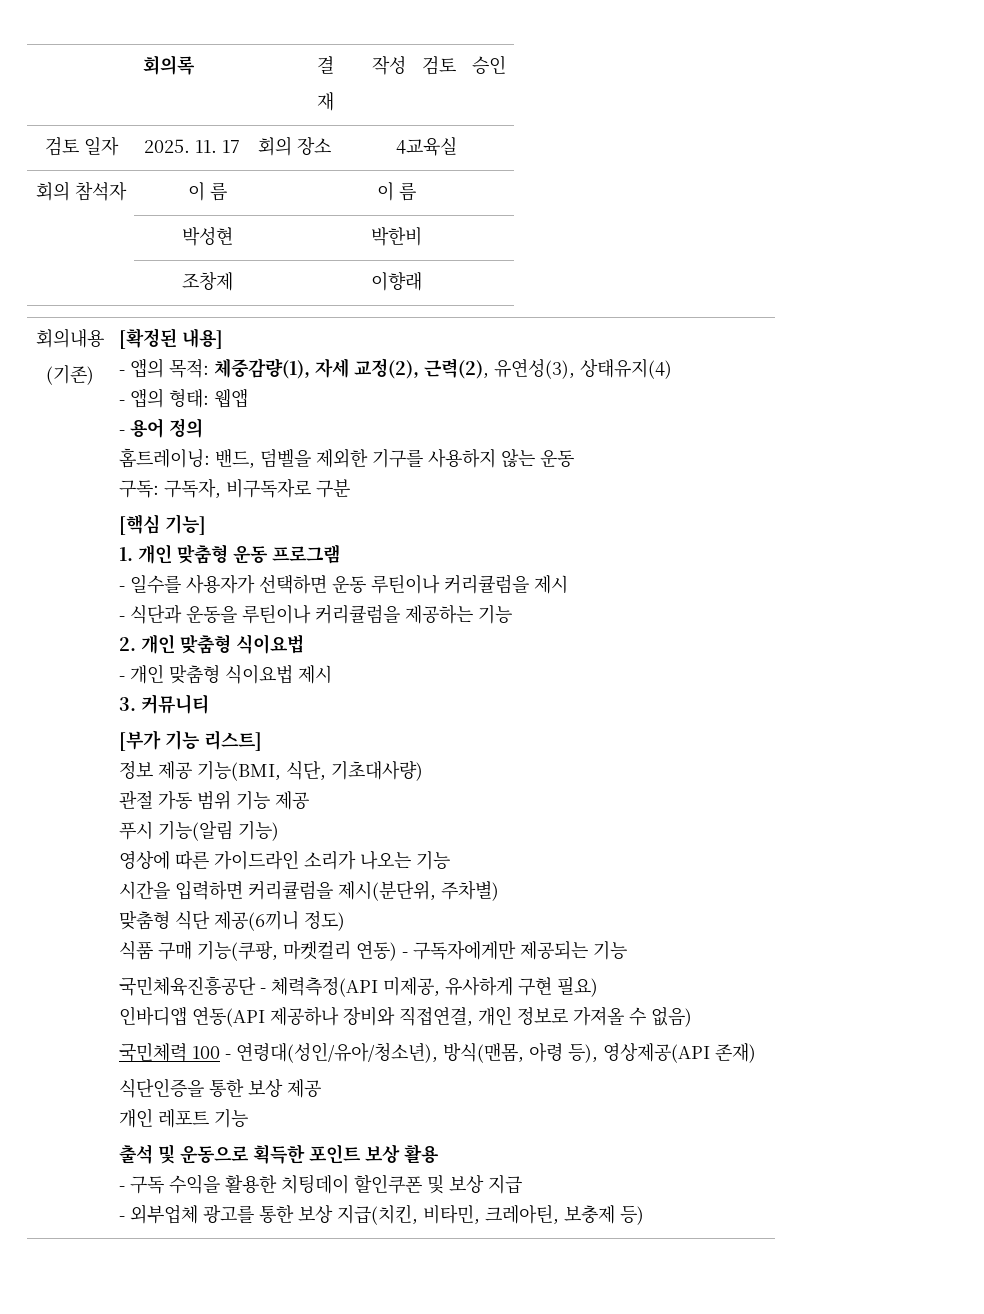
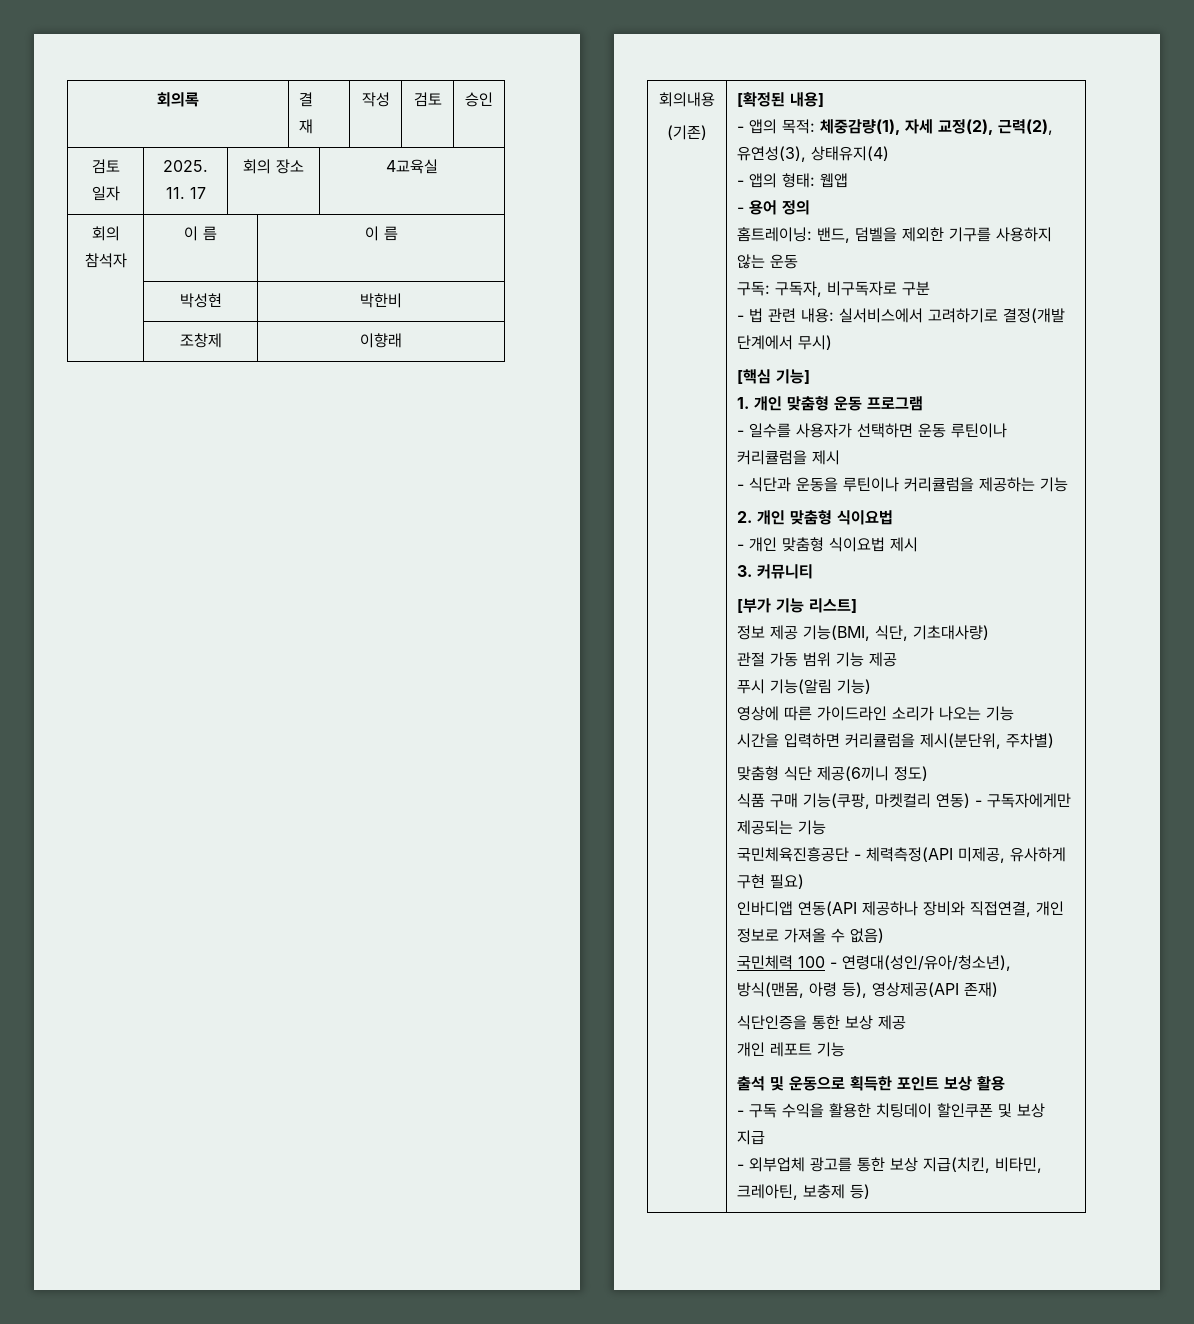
+ - 법 관련 내용: 실서비스에서 고려하기로 결정(개발 단계에서 무시)

